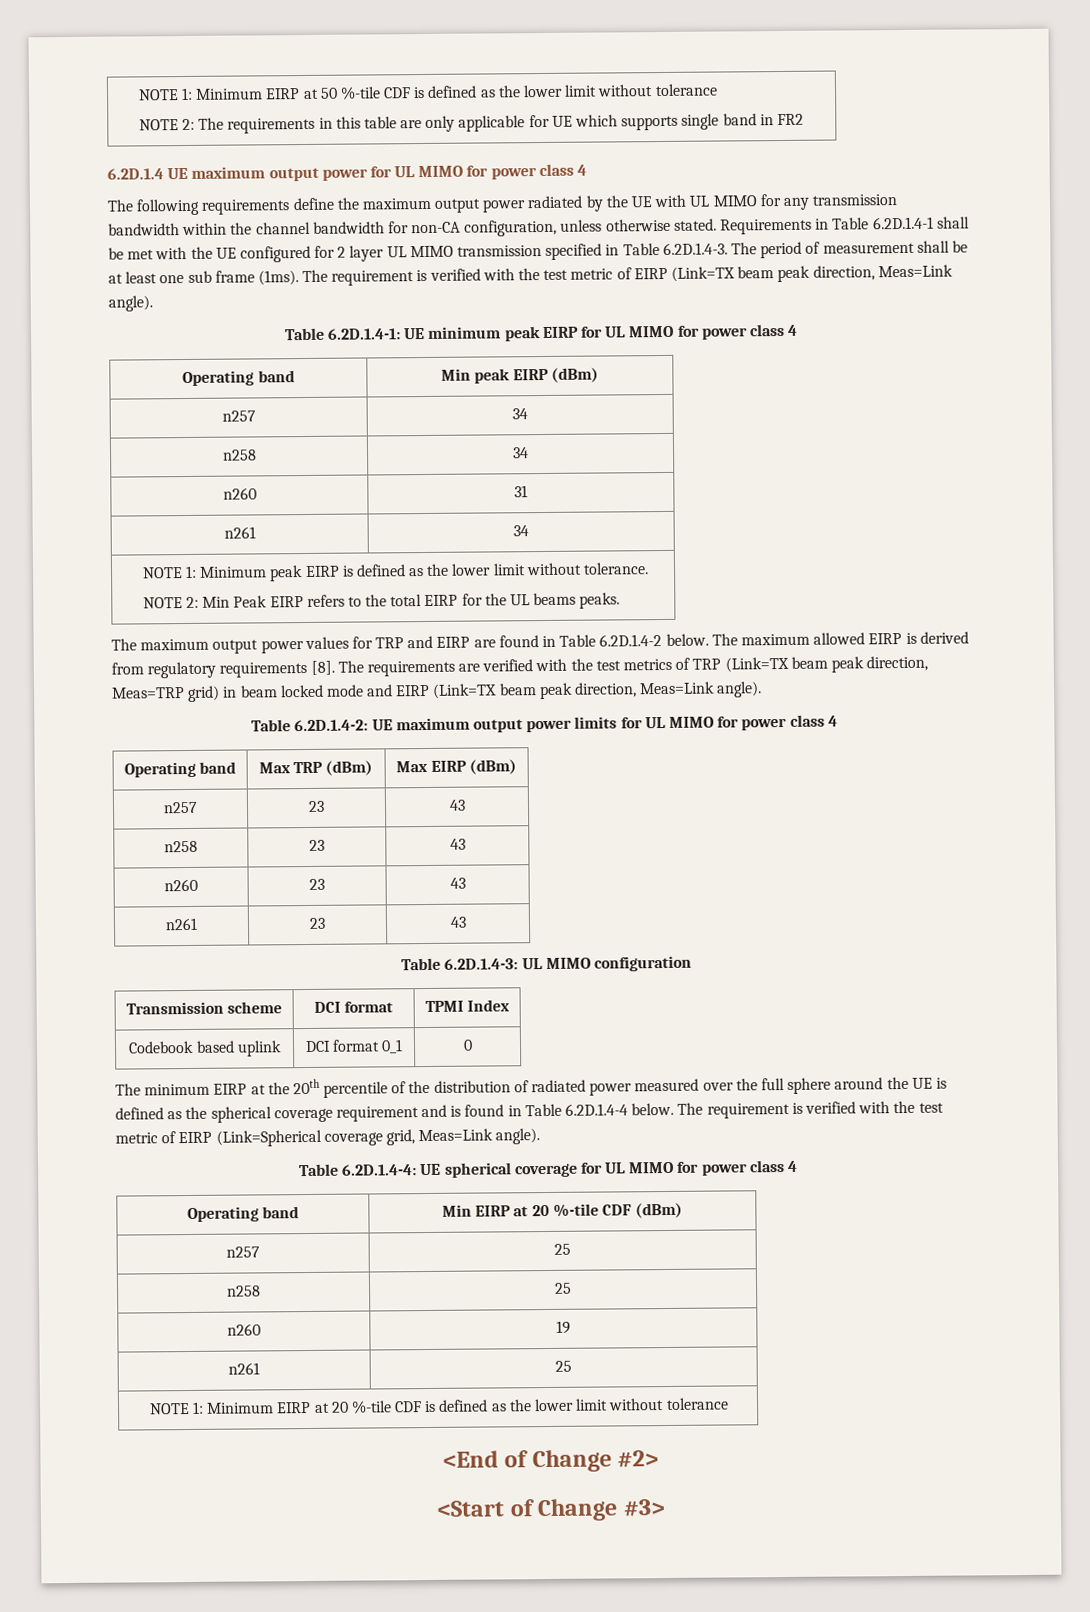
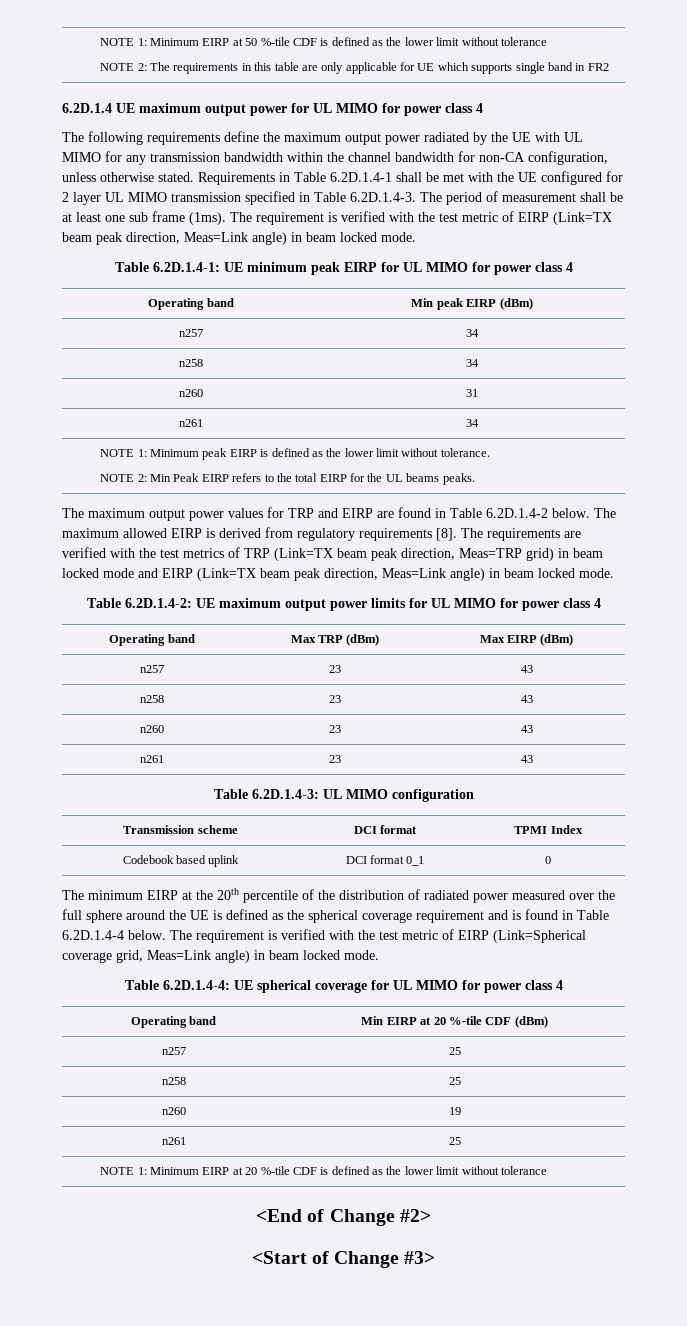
- The requirement is verified with the test metric of EIRP (Link=TX beam peak direction, Meas=Link angle).
+ The requirement is verified with the test metric of EIRP (Link=TX beam peak direction, Meas=Link angle) in beam locked mode.
- The requirements are verified with the test metrics of TRP (Link=TX beam peak direction, Meas=TRP grid) in beam locked mode and EIRP (Link=TX beam peak direction, Meas=Link angle).
+ The requirements are verified with the test metrics of TRP (Link=TX beam peak direction, Meas=TRP grid) in beam locked mode and EIRP (Link=TX beam peak direction, Meas=Link angle) in beam locked mode.
- The requirement is verified with the test metric of EIRP (Link=Spherical coverage grid, Meas=Link angle).
+ The requirement is verified with the test metric of EIRP (Link=Spherical coverage grid, Meas=Link angle) in beam locked mode.

